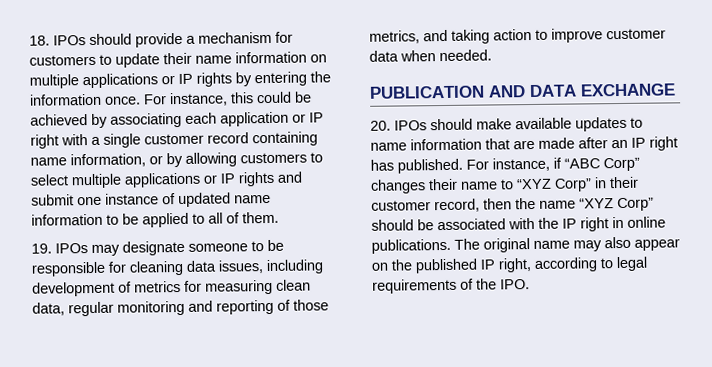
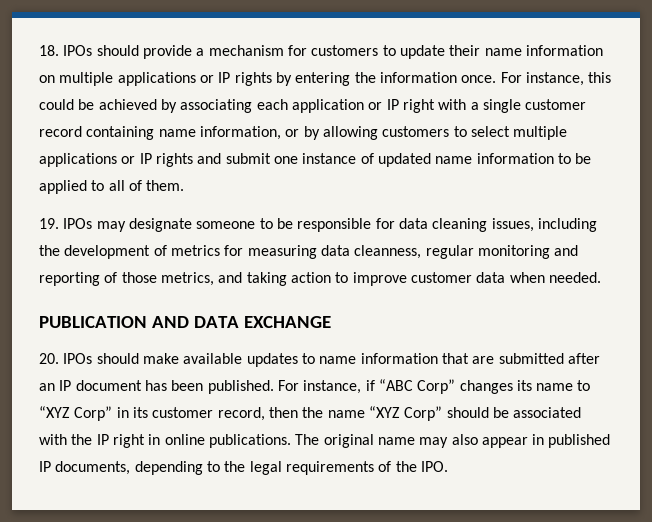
- 19. IPOs may designate someone to be responsible for cleaning data issues, including development of metrics for measuring clean data, regular monitoring and reporting of those metrics, and taking action to improve customer data when needed.
+ 19. IPOs may designate someone to be responsible for data cleaning issues, including the development of metrics for measuring data cleanness, regular monitoring and reporting of those metrics, and taking action to improve customer data when needed.
- 20. IPOs should make available updates to name information that are made after an IP right has published.
+ 20. IPOs should make available updates to name information that are submitted after an IP document has been published.
- For instance, if “ABC Corp” changes their name to “XYZ Corp” in their customer record, then the name “XYZ Corp” should be associated with the IP right in online publications.
+ For instance, if “ABC Corp” changes its name to “XYZ Corp” in its customer record, then the name “XYZ Corp” should be associated with the IP right in online publications.
- The original name may also appear on the published IP right, according to legal requirements of the IPO.
+ The original name may also appear in published IP documents, depending to the legal requirements of the IPO.

